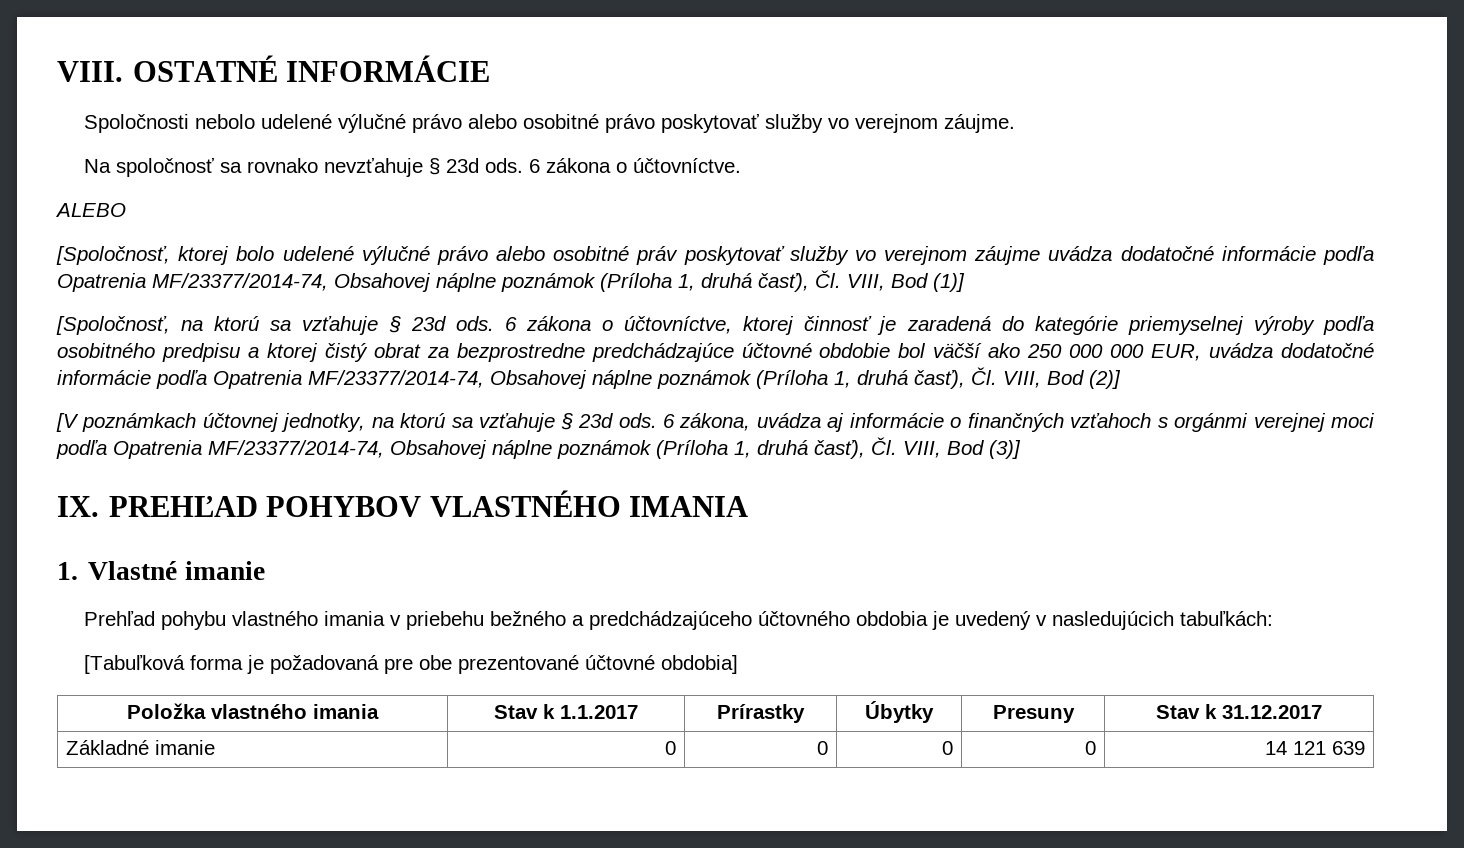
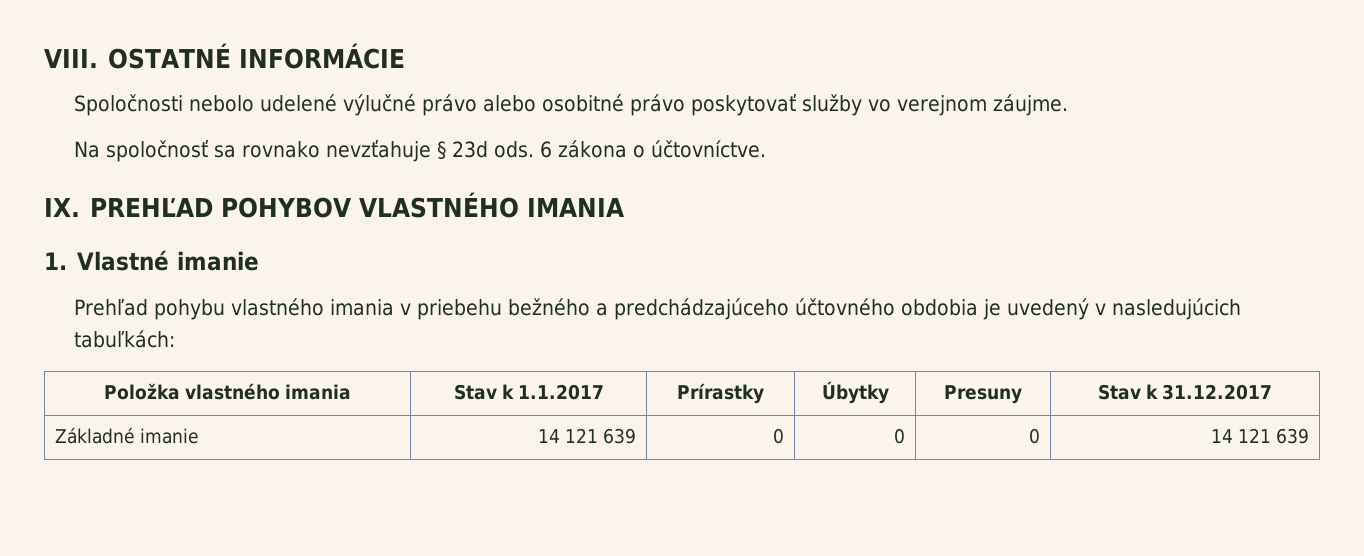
- ALEBO
- [Spoločnosť, ktorej bolo udelené výlučné právo alebo osobitné práv poskytovať služby vo verejnom záujme uvádza dodatočné informácie podľa Opatrenia MF/23377/2014-74, Obsahovej náplne poznámok (Príloha 1, druhá časť), Čl. VIII, Bod (1)]
- [Spoločnosť, na ktorú sa vzťahuje § 23d ods. 6 zákona o účtovníctve, ktorej činnosť je zaradená do kategórie priemyselnej výroby podľa osobitného predpisu a ktorej čistý obrat za bezprostredne predchádzajúce účtovné obdobie bol väčší ako 250 000 000 EUR, uvádza dodatočné informácie podľa Opatrenia MF/23377/2014-74, Obsahovej náplne poznámok (Príloha 1, druhá časť), Čl. VIII, Bod (2)]
- [V poznámkach účtovnej jednotky, na ktorú sa vzťahuje § 23d ods. 6 zákona, uvádza aj informácie o finančných vzťahoch s orgánmi verejnej moci podľa Opatrenia MF/23377/2014-74, Obsahovej náplne poznámok (Príloha 1, druhá časť), Čl. VIII, Bod (3)]
- [Tabuľková forma je požadovaná pre obe prezentované účtovné obdobia]
- Základné imanie | 0 | 0 | 0 | 0 | 14 121 639
+ Základné imanie | 14 121 639 | 0 | 0 | 0 | 14 121 639

